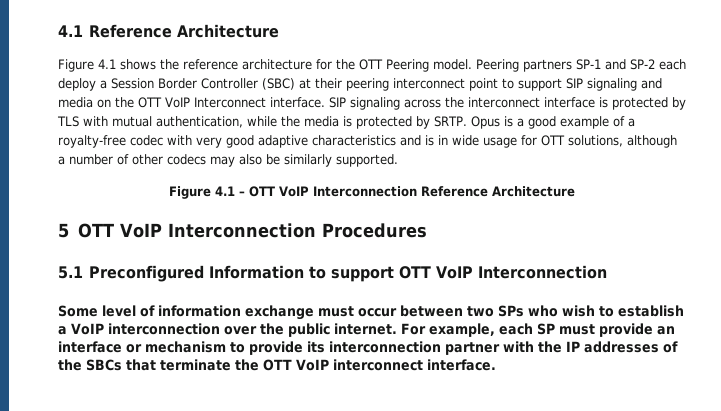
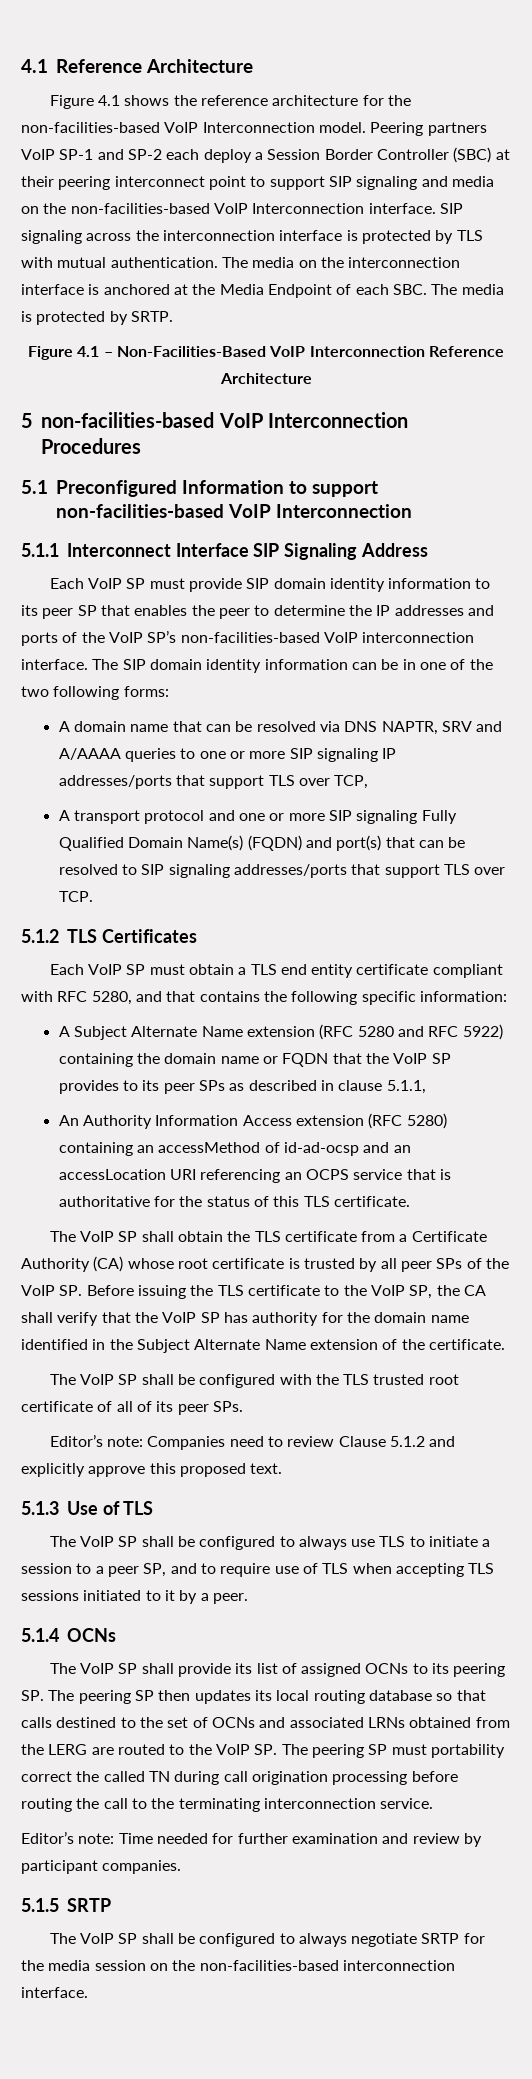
- Figure 4.1 shows the reference architecture for the OTT Peering model.
+ Figure 4.1 shows the reference architecture for the non-facilities-based VoIP Interconnection model.
- Peering partners SP-1 and SP-2 each deploy a Session Border Controller (SBC) at their peering interconnect point to support SIP signaling and media on the OTT VoIP Interconnect interface.
+ Peering partners VoIP SP-1 and SP-2 each deploy a Session Border Controller (SBC) at their peering interconnect point to support SIP signaling and media on the non-facilities-based VoIP Interconnection interface.
- SIP signaling across the interconnect interface is protected by TLS with mutual authentication, while the media is protected by SRTP. Opus is a good example of a royalty-free codec with very good adaptive characteristics and is in wide usage for OTT solutions, although a number of other codecs may also be similarly supported.
+ SIP signaling across the interconnection interface is protected by TLS with mutual authentication. The media on the interconnection interface is anchored at the Media Endpoint of each SBC. The media is protected by SRTP.
- Figure 4.1 – OTT VoIP Interconnection Reference Architecture
+ Figure 4.1 – Non-Facilities-Based VoIP Interconnection Reference Architecture
- 5 OTT VoIP Interconnection Procedures
+ 5 non-facilities-based VoIP Interconnection Procedures
- 5.1 Preconfigured Information to support OTT VoIP Interconnection
+ 5.1 Preconfigured Information to support non-facilities-based VoIP Interconnection
- Some level of information exchange must occur between two SPs who wish to establish a VoIP interconnection over the public internet. For example, each SP must provide an interface or mechanism to provide its interconnection partner with the IP addresses of the SBCs that terminate the OTT VoIP interconnect interface.
+ 5.1.1 Interconnect Interface SIP Signaling Address
+ Each VoIP SP must provide SIP domain identity information to its peer SP that enables the peer to determine the IP addresses and ports of the VoIP SP’s non-facilities-based VoIP interconnection interface. The SIP domain identity information can be in one of the two following forms:
+ A domain name that can be resolved via DNS NAPTR, SRV and A/AAAA queries to one or more SIP signaling IP addresses/ports that support TLS over TCP,
+ A transport protocol and one or more SIP signaling Fully Qualified Domain Name(s) (FQDN) and port(s) that can be resolved to SIP signaling addresses/ports that support TLS over TCP.
+ 5.1.2 TLS Certificates
+ Each VoIP SP must obtain a TLS end entity certificate compliant with RFC 5280, and that contains the following specific information:
+ A Subject Alternate Name extension (RFC 5280 and RFC 5922) containing the domain name or FQDN that the VoIP SP provides to its peer SPs as described in clause 5.1.1,
+ An Authority Information Access extension (RFC 5280) containing an accessMethod of id-ad-ocsp and an accessLocation URI referencing an OCPS service that is authoritative for the status of this TLS certificate.
+ The VoIP SP shall obtain the TLS certificate from a Certificate Authority (CA) whose root certificate is trusted by all peer SPs of the VoIP SP. Before issuing the TLS certificate to the VoIP SP, the CA shall verify that the VoIP SP has authority for the domain name identified in the Subject Alternate Name extension of the certificate.
+ The VoIP SP shall be configured with the TLS trusted root certificate of all of its peer SPs.
+ Editor’s note: Companies need to review Clause 5.1.2 and explicitly approve this proposed text.
+ 5.1.3 Use of TLS
+ The VoIP SP shall be configured to always use TLS to initiate a session to a peer SP, and to require use of TLS when accepting TLS sessions initiated to it by a peer.
+ 5.1.4 OCNs
+ The VoIP SP shall provide its list of assigned OCNs to its peering SP. The peering SP then updates its local routing database so that calls destined to the set of OCNs and associated LRNs obtained from the LERG are routed to the VoIP SP. The peering SP must portability correct the called TN during call origination processing before routing the call to the terminating interconnection service.
+ Editor’s note: Time needed for further examination and review by participant companies.
+ 5.1.5 SRTP
+ The VoIP SP shall be configured to always negotiate SRTP for the media session on the non-facilities-based interconnection interface.

